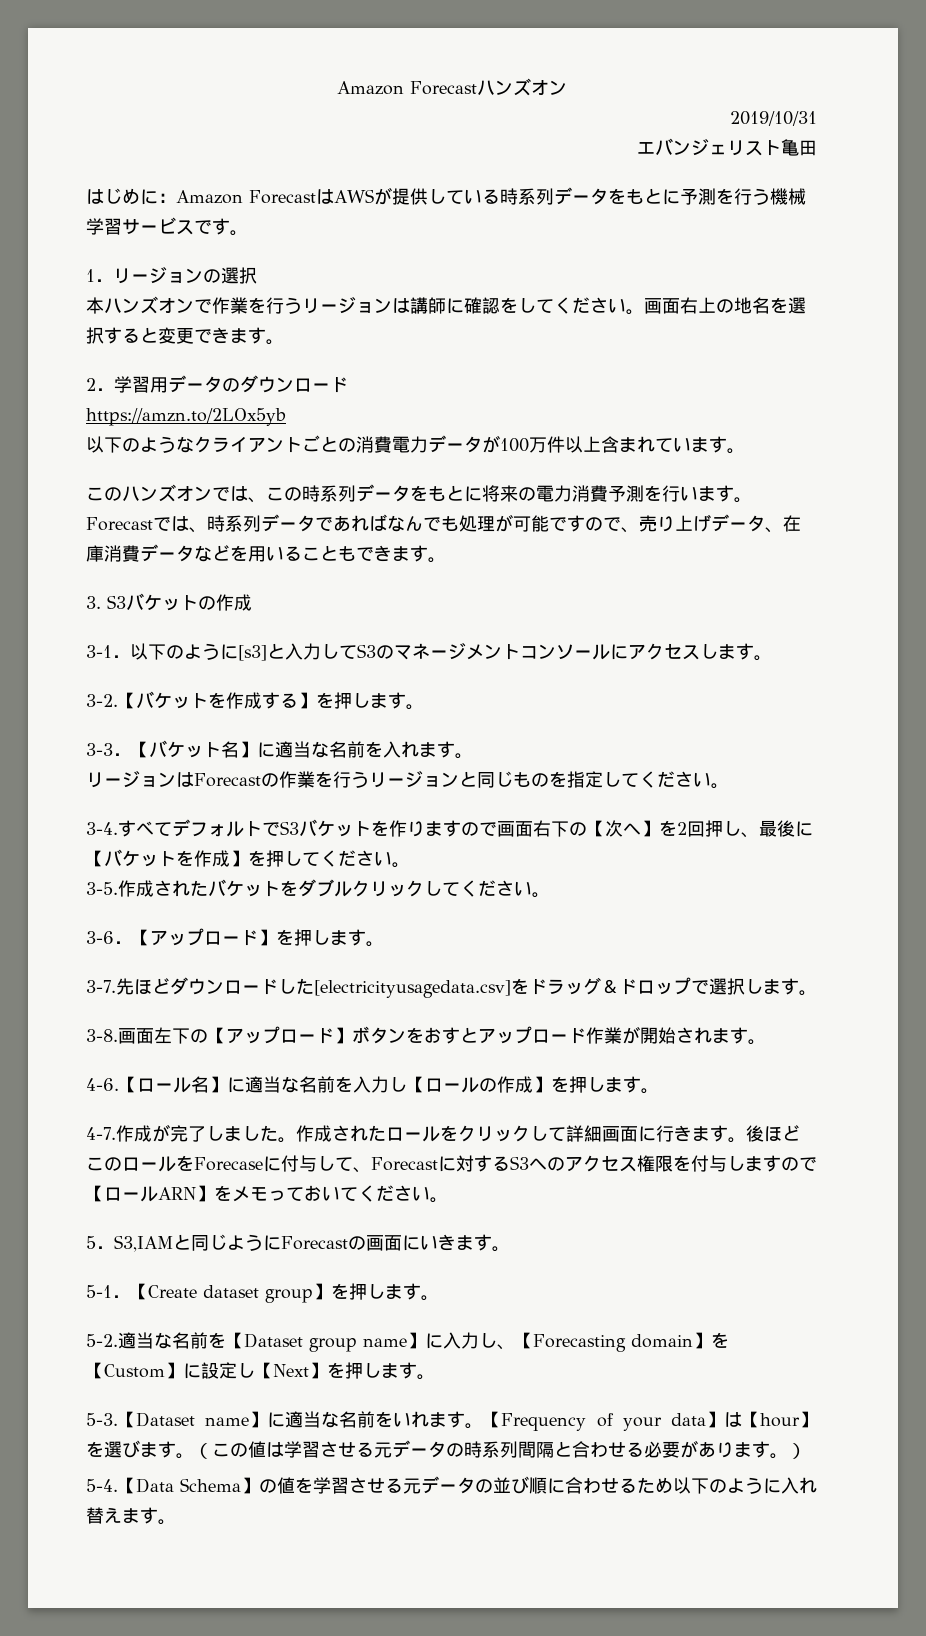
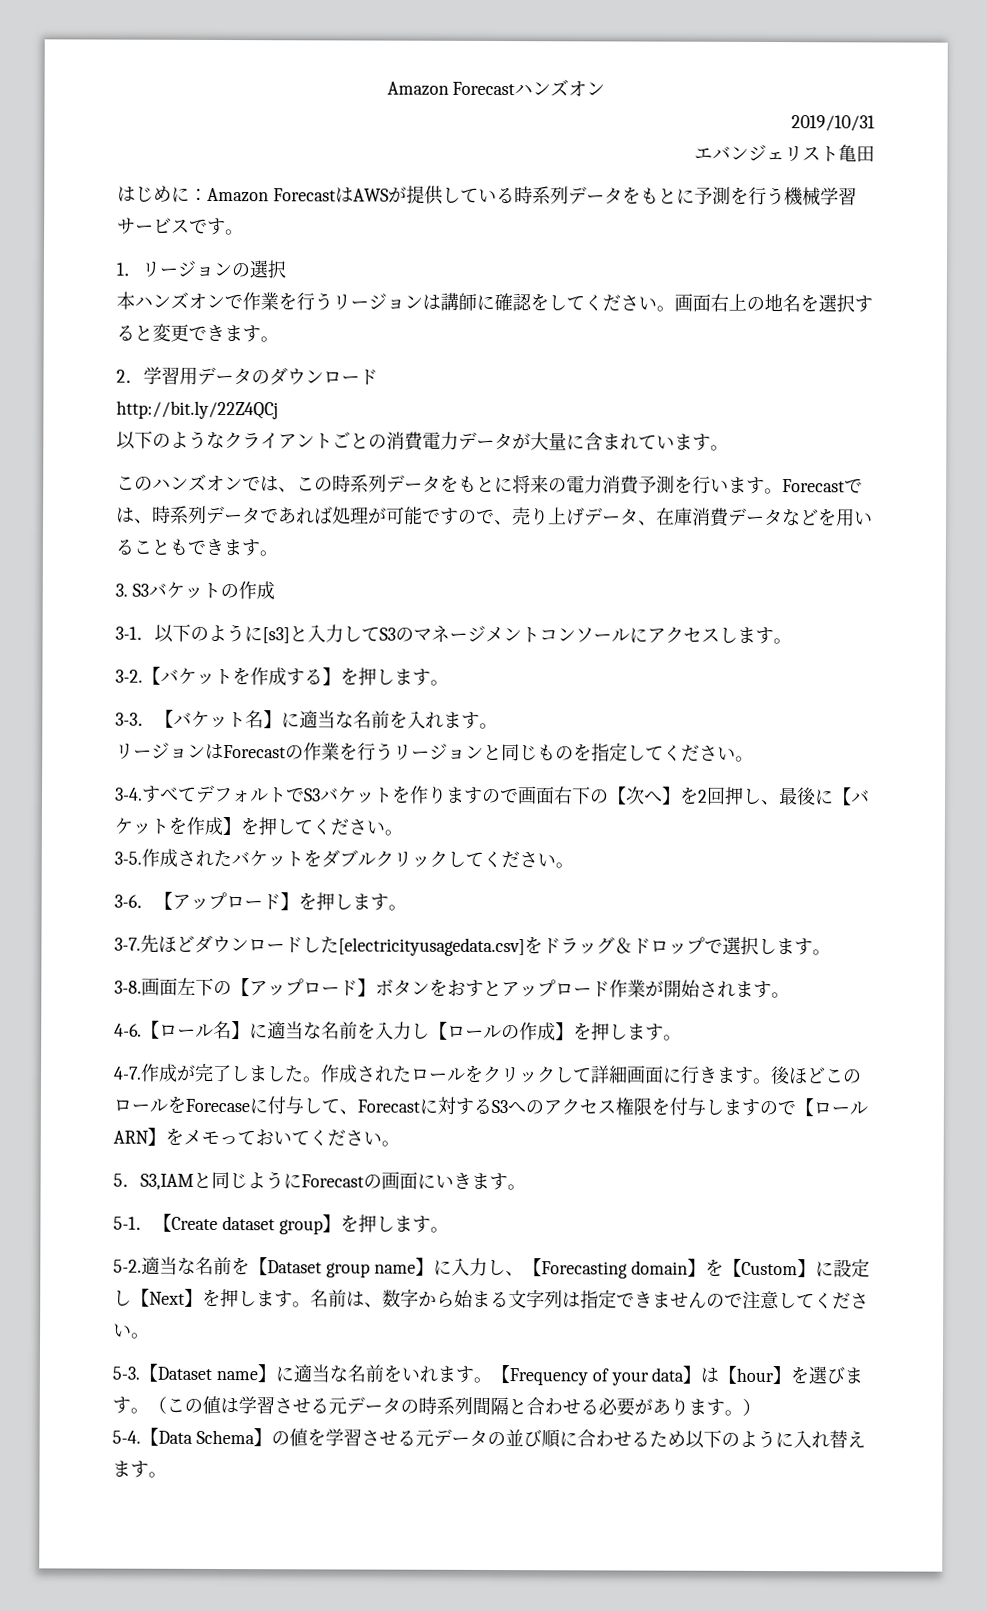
- https://amzn.to/2LOx5yb
+ http://bit.ly/22Z4QCj
- 以下のようなクライアントごとの消費電力データが100万件以上含まれています。
+ 以下のようなクライアントごとの消費電力データが大量に含まれています。
- Forecastでは、時系列データであればなんでも処理が可能ですので、売り上げデータ、在庫消費データなどを用いることもできます。
+ Forecastでは、時系列データであれば処理が可能ですので、売り上げデータ、在庫消費データなどを用いることもできます。
+ 名前は、数字から始まる文字列は指定できませんので注意してください。

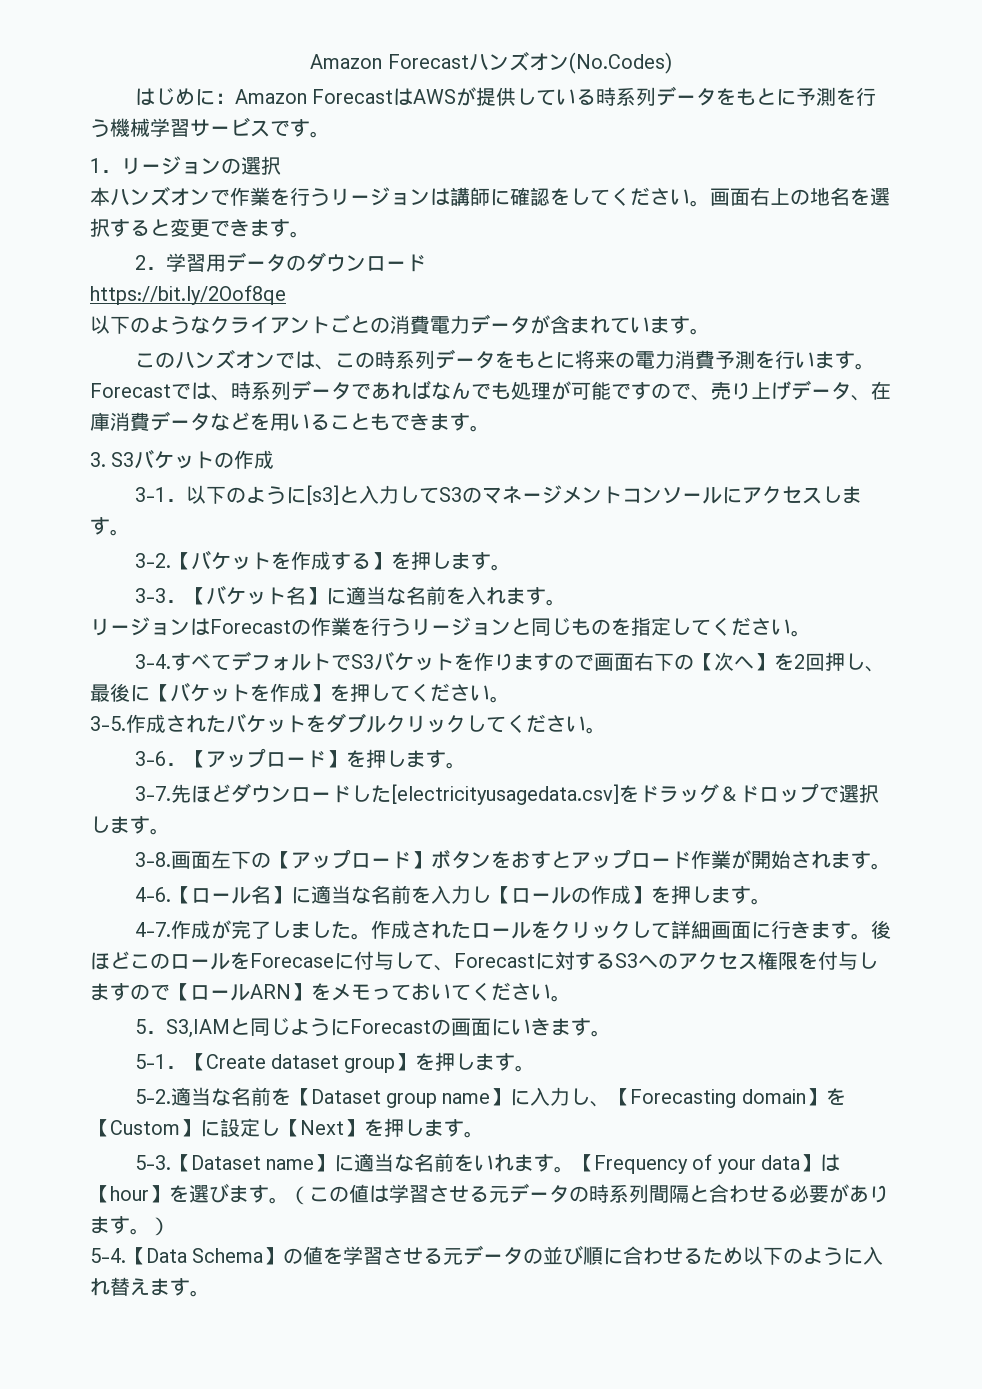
- Amazon Forecastハンズオン
- 2019/10/31
- エバンジェリスト亀田
+ Amazon Forecastハンズオン(No.Codes)
- http://bit.ly/22Z4QCj
+ https://bit.ly/2Oof8qe
- 以下のようなクライアントごとの消費電力データが大量に含まれています。
+ 以下のようなクライアントごとの消費電力データが含まれています。
- Forecastでは、時系列データであれば処理が可能ですので、売り上げデータ、在庫消費データなどを用いることもできます。
+ Forecastでは、時系列データであればなんでも処理が可能ですので、売り上げデータ、在庫消費データなどを用いることもできます。
- 名前は、数字から始まる文字列は指定できませんので注意してください。

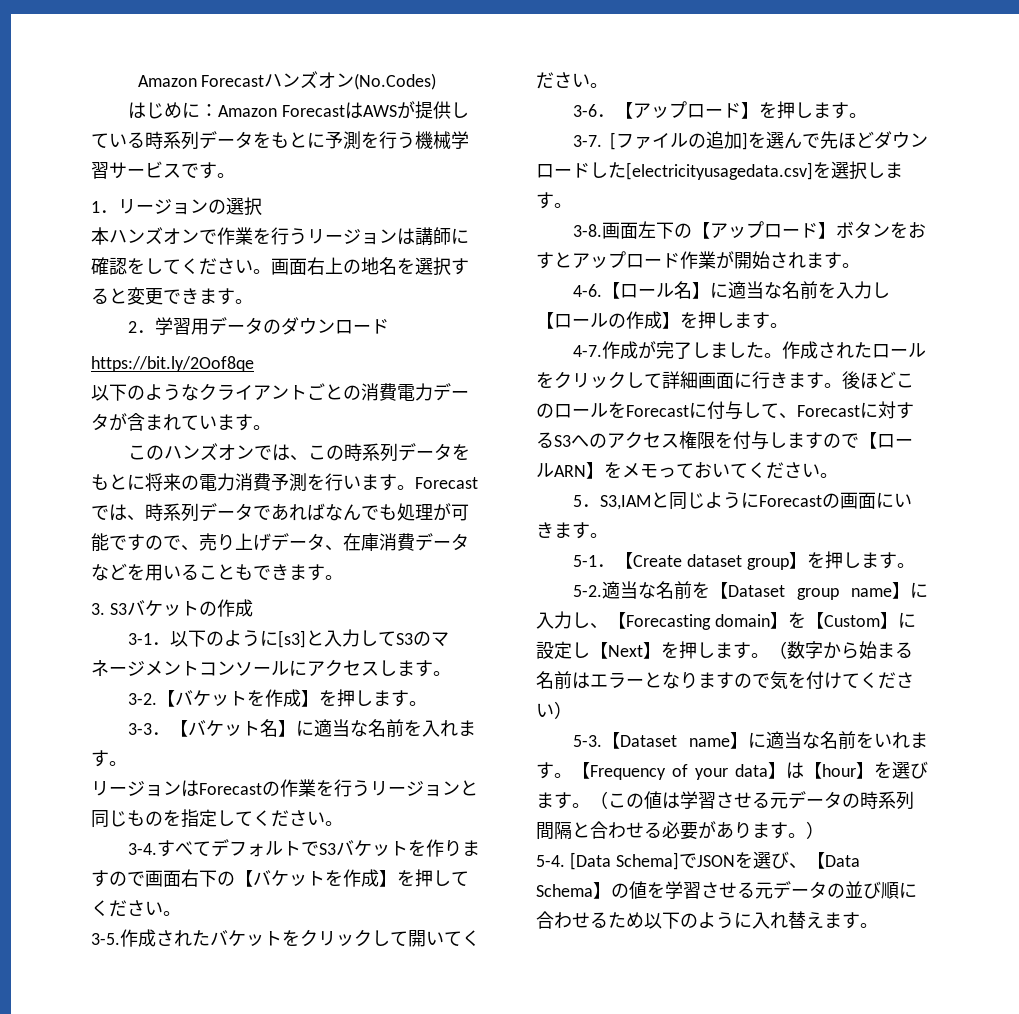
- 【バケットを作成する】を押します。
+ 【バケットを作成】を押します。
- すべてデフォルトでS3バケットを作りますので画面右下の【次へ】を2回押し、最後に【バケットを作成】を押してください。
+ すべてデフォルトでS3バケットを作りますので画面右下の【バケットを作成】を押してください。
- 作成されたバケットをダブルクリックしてください。
+ 作成されたバケットをクリックして開いてください。
- 先ほどダウンロードした[electricityusagedata.csv]をドラッグ＆ドロップで選択します。
+ [ファイルの追加]を選んで先ほどダウンロードした[electricityusagedata.csv]を選択します。
- 後ほどこのロールをForecaseに付与して、Forecastに対するS3へのアクセス権限を付与しますので【ロールARN】をメモっておいてください。
+ 後ほどこのロールをForecastに付与して、Forecastに対するS3へのアクセス権限を付与しますので【ロールARN】をメモっておいてください。
+ （数字から始まる名前はエラーとなりますので気を付けてください）
- 【Data Schema】の値を学習させる元データの並び順に合わせるため以下のように入れ替えます。
+ [Data Schema]でJSONを選び、【Data Schema】の値を学習させる元データの並び順に合わせるため以下のように入れ替えます。

